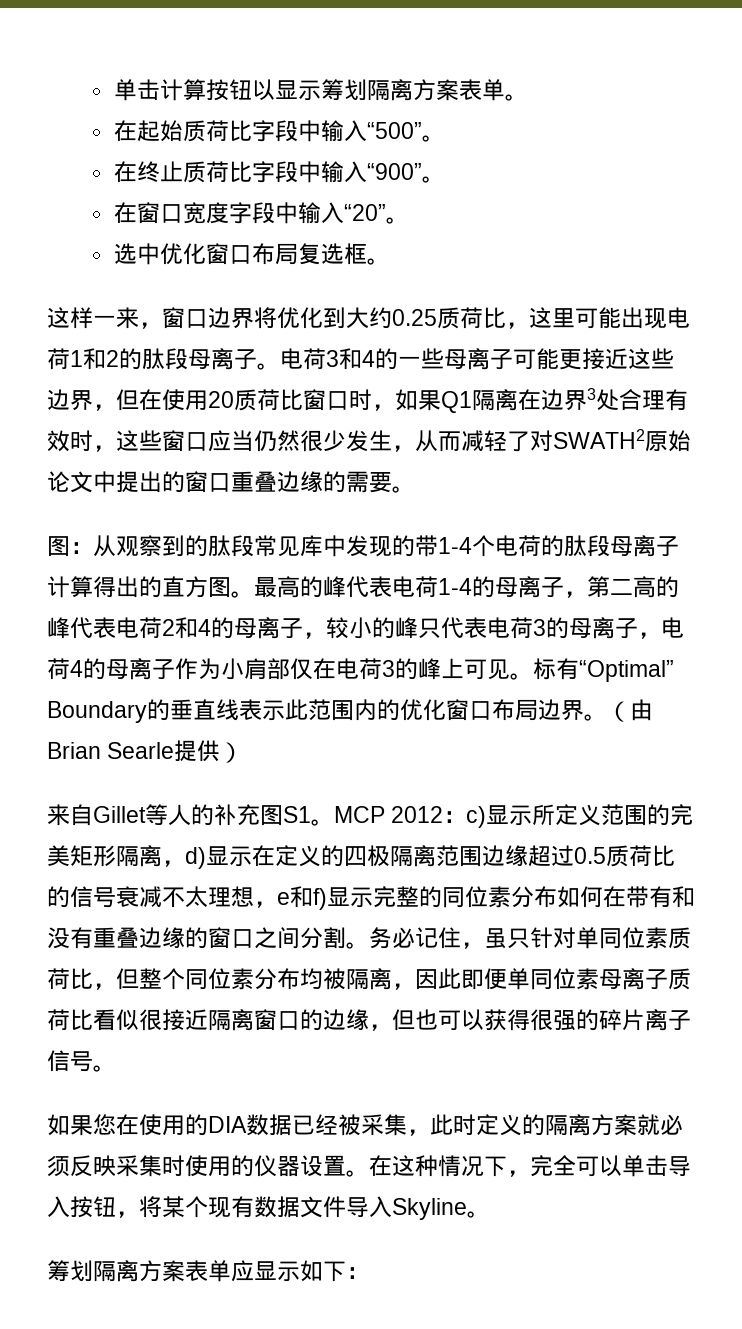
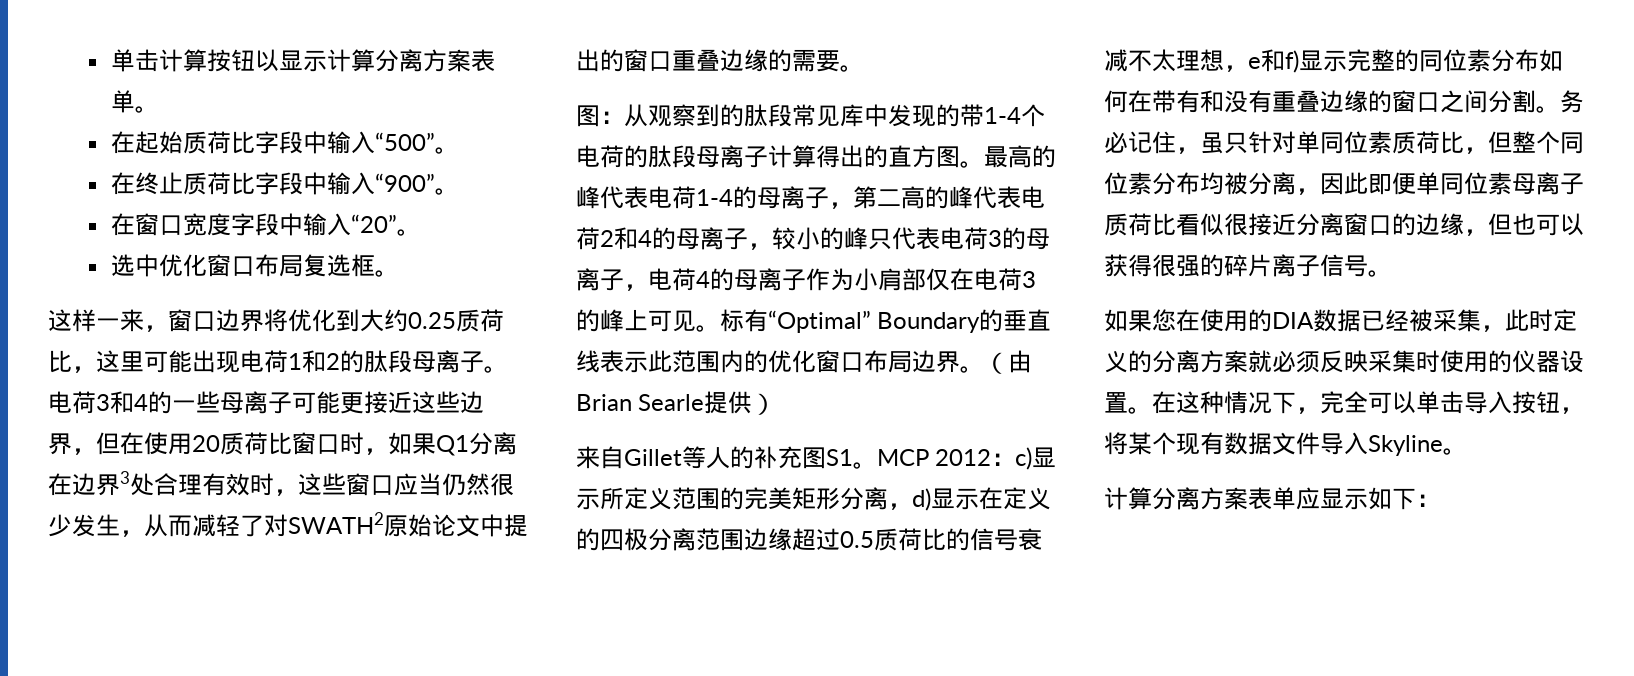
- 单击计算按钮以显示筹划隔离方案表单。
+ 单击计算按钮以显示计算分离方案表单。
- 电荷3和4的一些母离子可能更接近这些边界，但在使用20质荷比窗口时，如果Q1隔离在边界3处合理有效时，这些窗口应当仍然很少发生，从而减轻了对SWATH2原始论文中提出的窗口重叠边缘的需要。
+ 电荷3和4的一些母离子可能更接近这些边界，但在使用20质荷比窗口时，如果Q1分离在边界3处合理有效时，这些窗口应当仍然很少发生，从而减轻了对SWATH2原始论文中提出的窗口重叠边缘的需要。
- MCP 2012：c)显示所定义范围的完美矩形隔离，d)显示在定义的四极隔离范围边缘超过0.5质荷比的信号衰减不太理想，e和f)显示完整的同位素分布如何在带有和没有重叠边缘的窗口之间分割。
+ MCP 2012：c)显示所定义范围的完美矩形分离，d)显示在定义的四极分离范围边缘超过0.5质荷比的信号衰减不太理想，e和f)显示完整的同位素分布如何在带有和没有重叠边缘的窗口之间分割。
- 务必记住，虽只针对单同位素质荷比，但整个同位素分布均被隔离，因此即便单同位素母离子质荷比看似很接近隔离窗口的边缘，但也可以获得很强的碎片离子信号。
+ 务必记住，虽只针对单同位素质荷比，但整个同位素分布均被分离，因此即便单同位素母离子质荷比看似很接近分离窗口的边缘，但也可以获得很强的碎片离子信号。
- 如果您在使用的DIA数据已经被采集，此时定义的隔离方案就必须反映采集时使用的仪器设置。
+ 如果您在使用的DIA数据已经被采集，此时定义的分离方案就必须反映采集时使用的仪器设置。
- 筹划隔离方案表单应显示如下：
+ 计算分离方案表单应显示如下：

